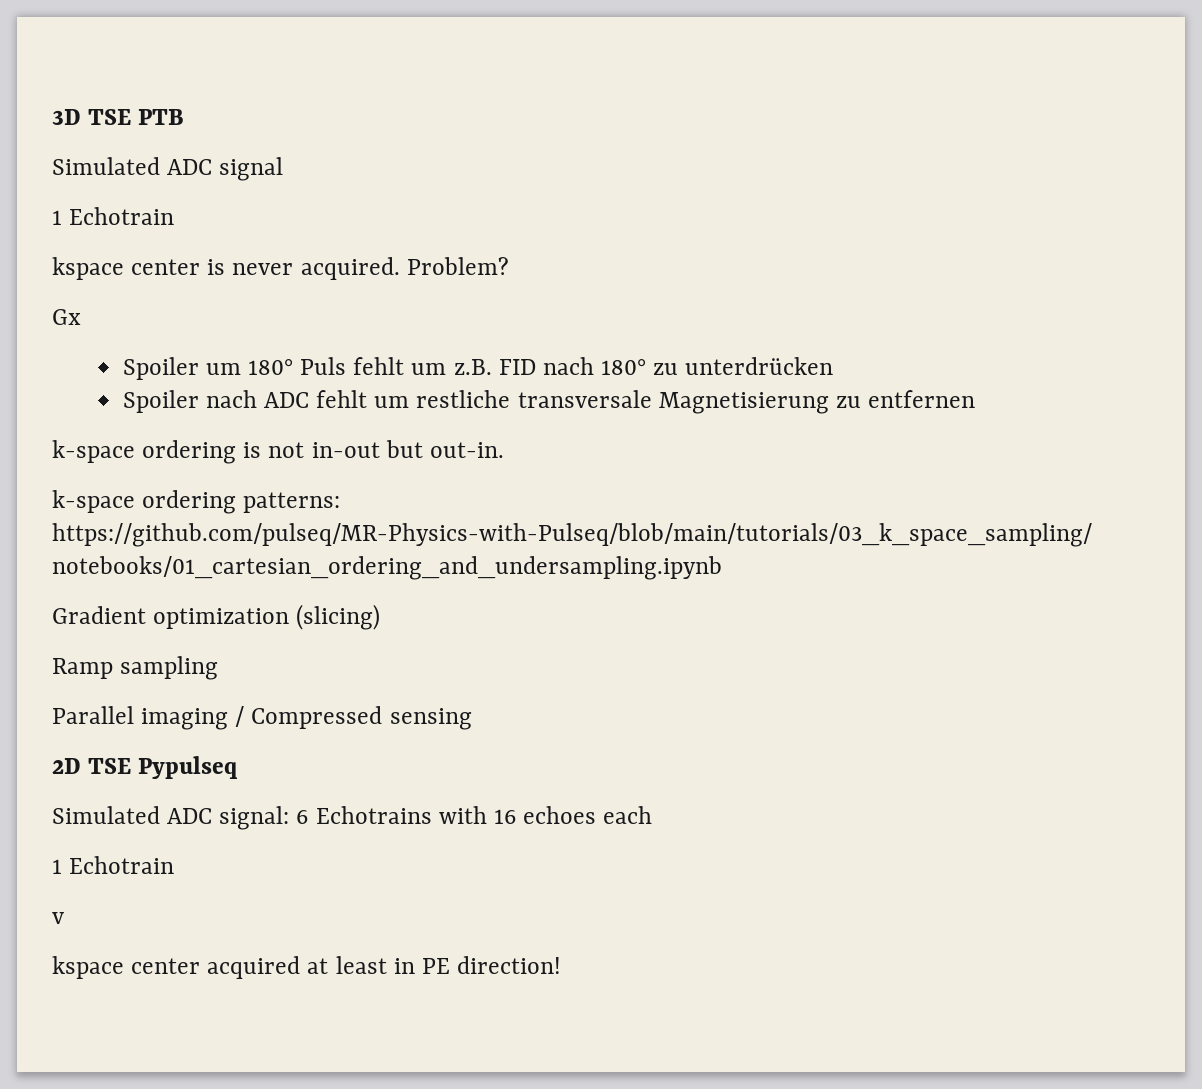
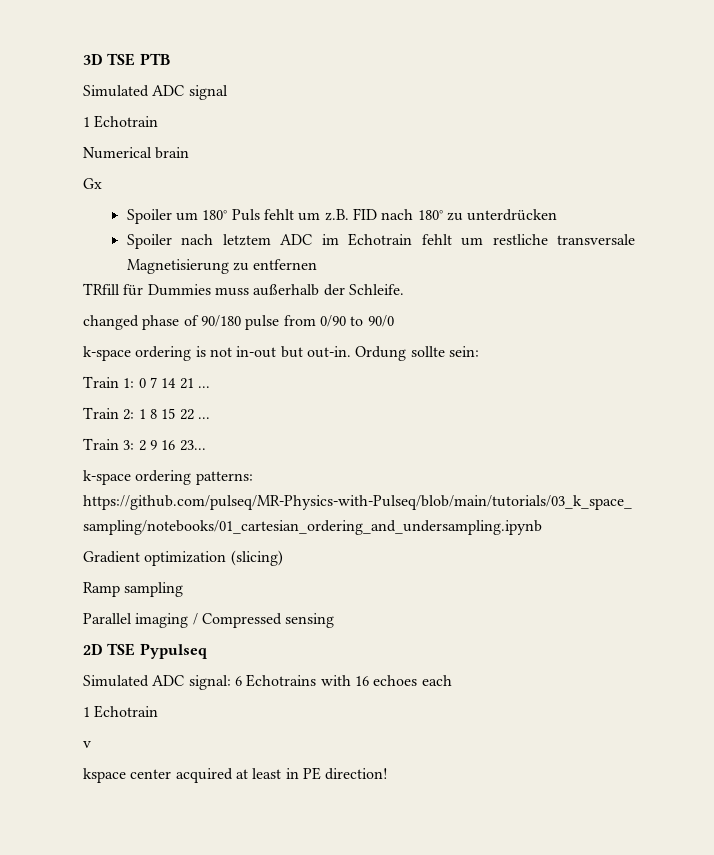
- kspace center is never acquired. Problem?
+ Numerical brain
- Spoiler nach ADC fehlt um restliche transversale Magnetisierung zu entfernen
+ Spoiler nach letztem ADC im Echotrain fehlt um restliche transversale Magnetisierung zu entfernen
+ TRfill für Dummies muss außerhalb der Schleife.
+ changed phase of 90/180 pulse from 0/90 to 90/0
+ Ordung sollte sein:
+ Train 1: 0 7 14 21 ...
+ Train 2: 1 8 15 22 ...
+ Train 3: 2 9 16 23...

